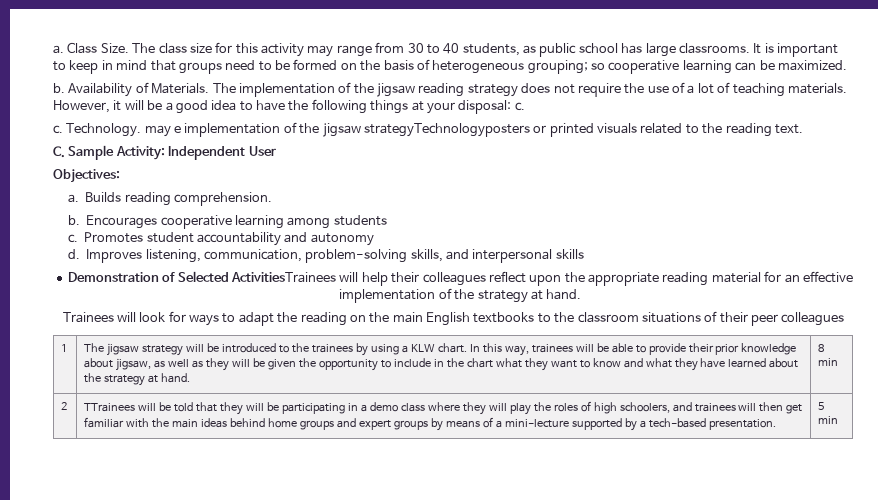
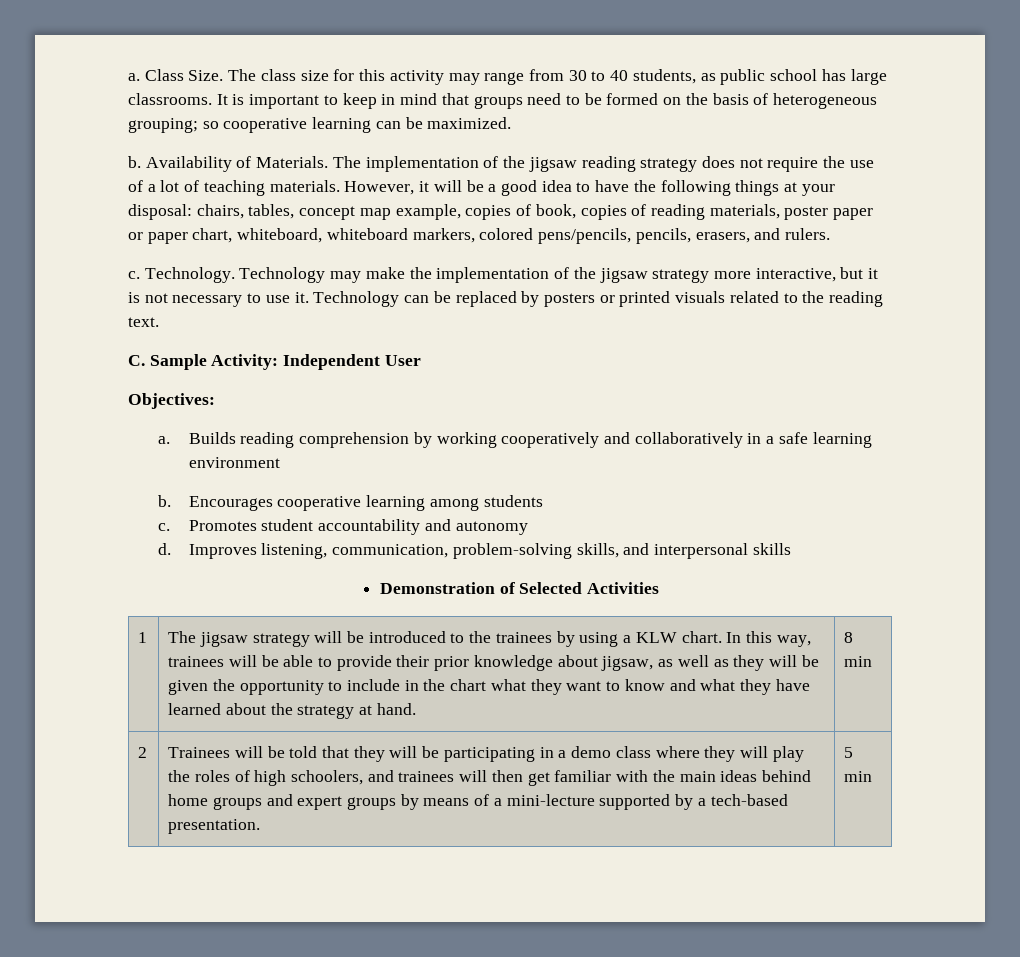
- However, it will be a good idea to have the following things at your disposal: c.
- c. Technology. may e implementation of the jigsaw strategyTechnologyposters or printed visuals related to the reading text.
+ However, it will be a good idea to have the following things at your disposal: chairs, tables, concept map example, copies of book, copies of reading materials, poster paper or paper chart, whiteboard, whiteboard markers, colored pens/pencils, pencils, erasers, and rulers.
+ c. Technology. Technology may make the implementation of the jigsaw strategy more interactive, but it is not necessary to use it. Technology can be replaced by posters or printed visuals related to the reading text.
- Builds reading comprehension.
+ Builds reading comprehension by working cooperatively and collaboratively in a safe learning environment
- Demonstration of Selected ActivitiesTrainees will help their colleagues reflect upon the appropriate reading material for an effective implementation of the strategy at hand.
- Trainees will look for ways to adapt the reading on the main English textbooks to the classroom situations of their peer colleagues
+ Demonstration of Selected Activities
- TTrainees will be told that they will be participating in a demo class where they will play the roles of high schoolers, and trainees will then get familiar with the main ideas behind home groups and expert groups by means of a mini-lecture supported by a tech-based presentation.
+ Trainees will be told that they will be participating in a demo class where they will play the roles of high schoolers, and trainees will then get familiar with the main ideas behind home groups and expert groups by means of a mini-lecture supported by a tech-based presentation.

